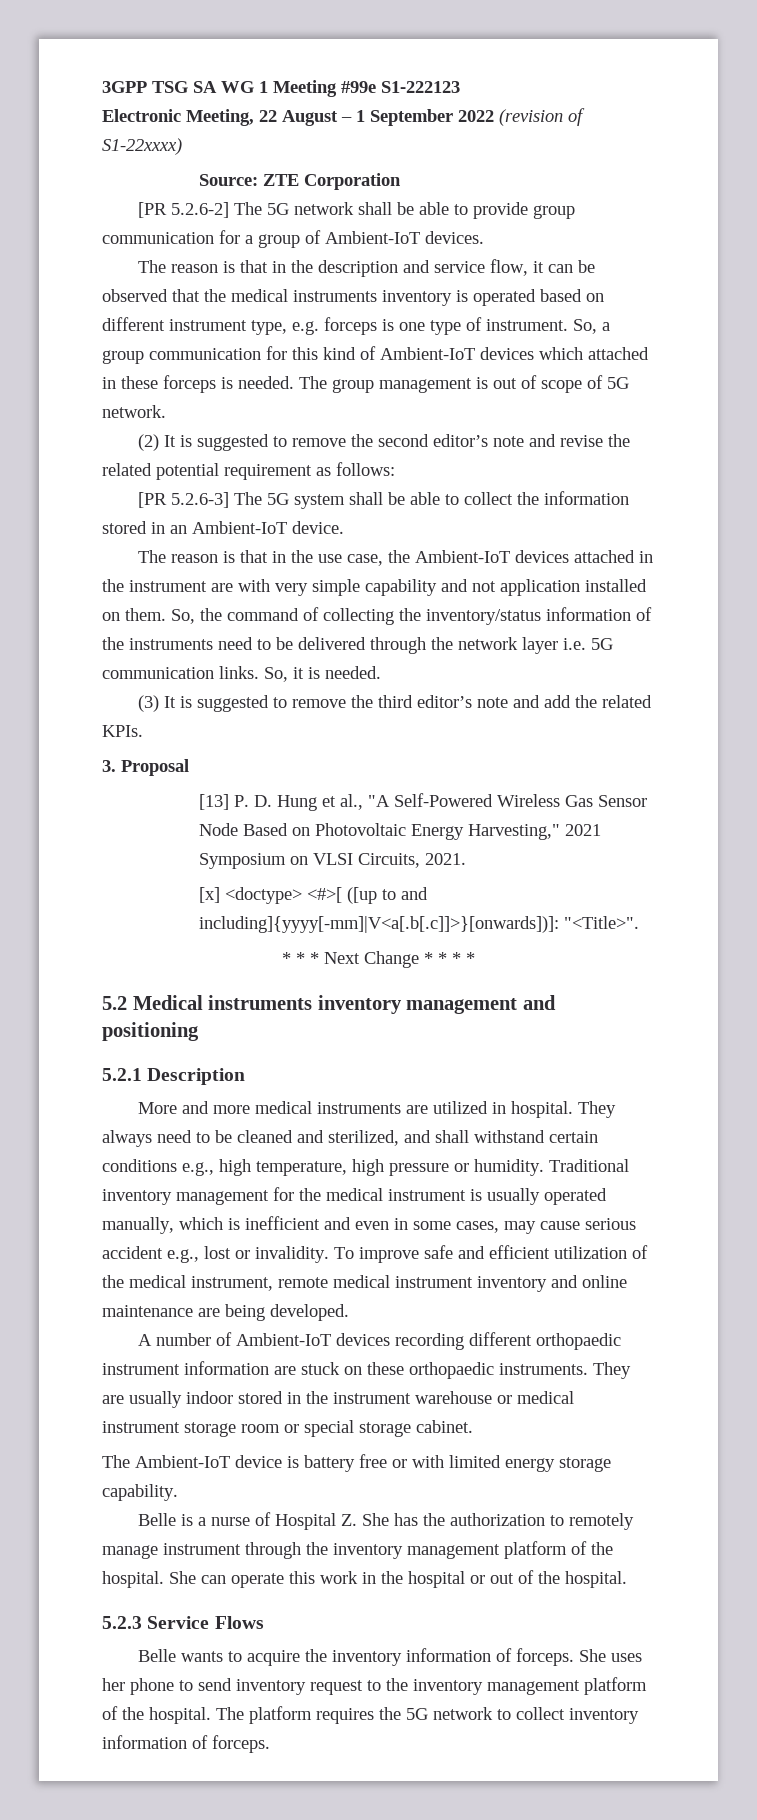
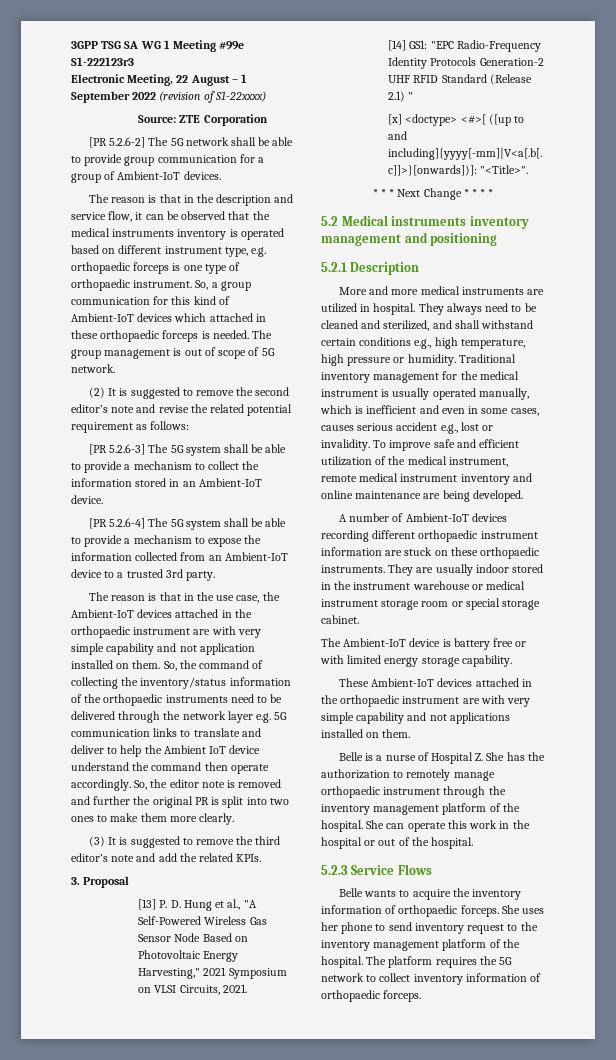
- 3GPP TSG SA WG 1 Meeting #99e S1-222123
+ 3GPP TSG SA WG 1 Meeting #99e S1-222123r3
- The reason is that in the description and service flow, it can be observed that the medical instruments inventory is operated based on different instrument type, e.g. forceps is one type of instrument.
+ The reason is that in the description and service flow, it can be observed that the medical instruments inventory is operated based on different instrument type, e.g. orthopaedic forceps is one type of orthopaedic instrument.
- So, a group communication for this kind of Ambient-IoT devices which attached in these forceps is needed.
+ So, a group communication for this kind of Ambient-IoT devices which attached in these orthopaedic forceps is needed.
- [PR 5.2.6-3] The 5G system shall be able to collect the information stored in an Ambient-IoT device.
+ [PR 5.2.6-3] The 5G system shall be able to provide a mechanism to collect the information stored in an Ambient-IoT device.
+ [PR 5.2.6-4] The 5G system shall be able to provide a mechanism to expose the information collected from an Ambient-IoT device to a trusted 3rd party.
- The reason is that in the use case, the Ambient-IoT devices attached in the instrument are with very simple capability and not application installed on them.
+ The reason is that in the use case, the Ambient-IoT devices attached in the orthopaedic instrument are with very simple capability and not application installed on them.
- So, the command of collecting the inventory/status information of the instruments need to be delivered through the network layer i.e. 5G communication links. So, it is needed.
+ So, the command of collecting the inventory/status information of the orthopaedic instruments need to be delivered through the network layer e.g. 5G communication links to translate and deliver to help the Ambient IoT device understand the command then operate accordingly. So, the editor note is removed and further the original PR is split into two ones to make them more clearly.
+ [14] GS1: "EPC Radio-Frequency Identity Protocols Generation-2 UHF RFID Standard (Release 2.1) "
- Traditional inventory management for the medical instrument is usually operated manually, which is inefficient and even in some cases, may cause serious accident e.g., lost or invalidity.
+ Traditional inventory management for the medical instrument is usually operated manually, which is inefficient and even in some cases, causes serious accident e.g., lost or invalidity.
+ These Ambient-IoT devices attached in the orthopaedic instrument are with very simple capability and not applications installed on them.
- Belle is a nurse of Hospital Z. She has the authorization to remotely manage instrument through the inventory management platform of the hospital.
+ Belle is a nurse of Hospital Z. She has the authorization to remotely manage orthopaedic instrument through the inventory management platform of the hospital.
- Belle wants to acquire the inventory information of forceps.
+ Belle wants to acquire the inventory information of orthopaedic forceps.
- The platform requires the 5G network to collect inventory information of forceps.
+ The platform requires the 5G network to collect inventory information of orthopaedic forceps.

